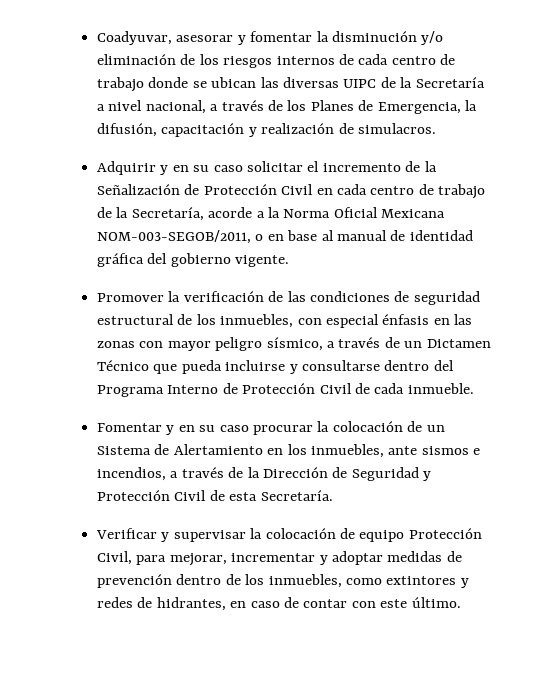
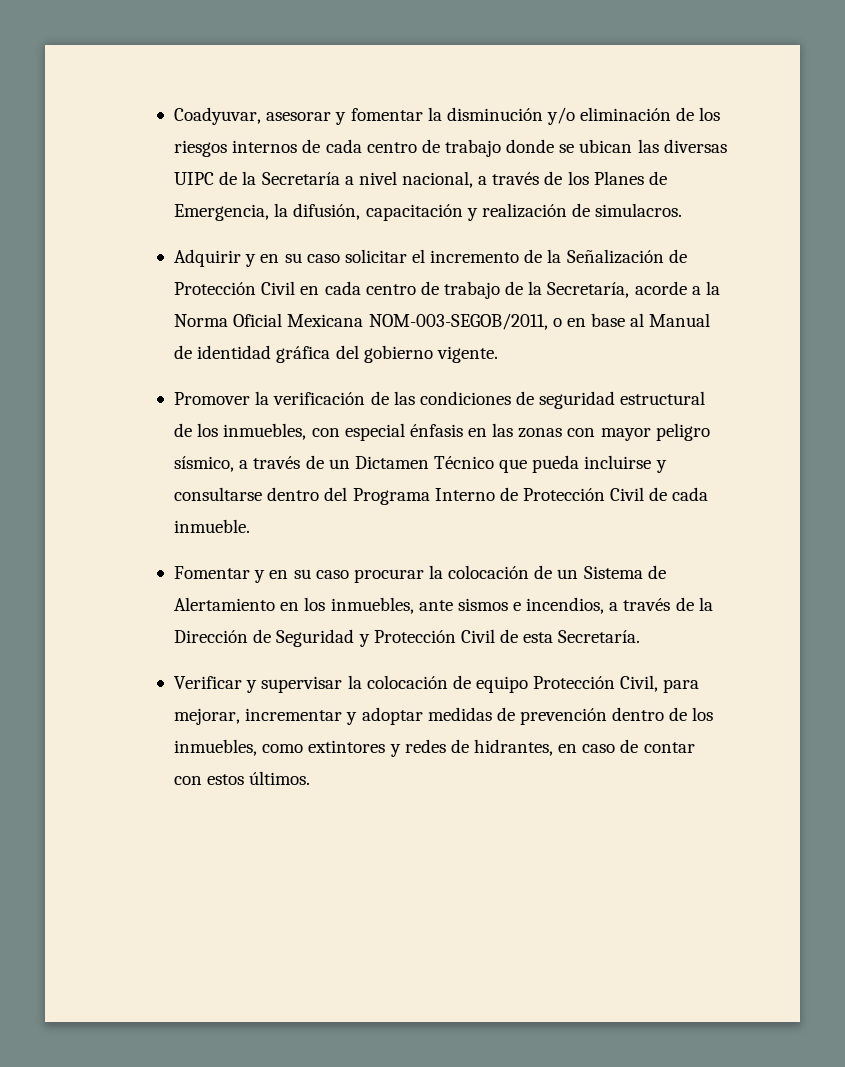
- Adquirir y en su caso solicitar el incremento de la Señalización de Protección Civil en cada centro de trabajo de la Secretaría, acorde a la Norma Oficial Mexicana NOM-003-SEGOB/2011, o en base al manual de identidad gráfica del gobierno vigente.
+ Adquirir y en su caso solicitar el incremento de la Señalización de Protección Civil en cada centro de trabajo de la Secretaría, acorde a la Norma Oficial Mexicana NOM-003-SEGOB/2011, o en base al Manual de identidad gráfica del gobierno vigente.
- Verificar y supervisar la colocación de equipo Protección Civil, para mejorar, incrementar y adoptar medidas de prevención dentro de los inmuebles, como extintores y redes de hidrantes, en caso de contar con este último.
+ Verificar y supervisar la colocación de equipo Protección Civil, para mejorar, incrementar y adoptar medidas de prevención dentro de los inmuebles, como extintores y redes de hidrantes, en caso de contar con estos últimos.

